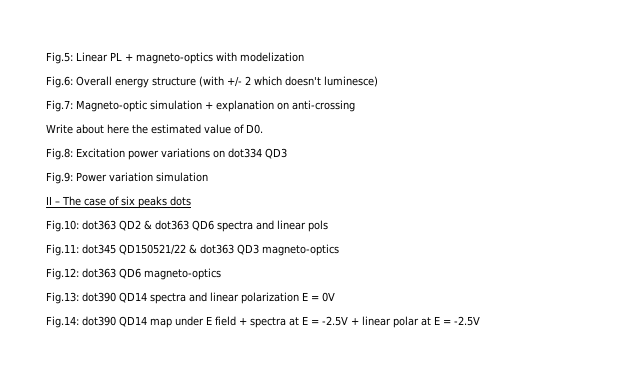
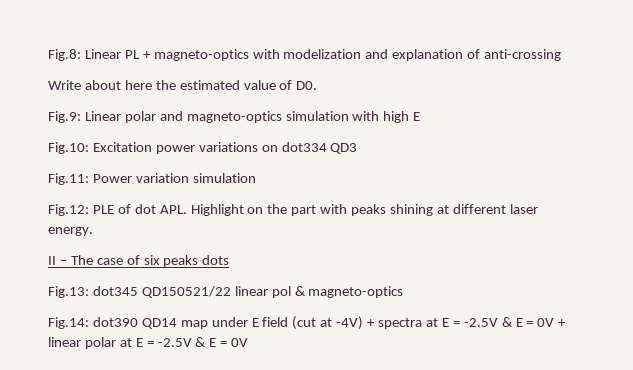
- Fig.5: Linear PL + magneto-optics with modelization
- Fig.6: Overall energy structure (with +/- 2 which doesn't luminesce)
- Fig.7: Magneto-optic simulation + explanation on anti-crossing
+ Fig.8: Linear PL + magneto-optics with modelization and explanation of anti-crossing
- Fig.8: Excitation power variations on dot334 QD3
+ Fig.9: Linear polar and magneto-optics simulation with high E
+ Fig.10: Excitation power variations on dot334 QD3
- Fig.9: Power variation simulation
+ Fig.11: Power variation simulation
+ Fig.12: PLE of dot APL. Highlight on the part with peaks shining at different laser energy.
- Fig.10: dot363 QD2 & dot363 QD6 spectra and linear pols
- Fig.11: dot345 QD150521/22 & dot363 QD3 magneto-optics
- Fig.12: dot363 QD6 magneto-optics
- Fig.13: dot390 QD14 spectra and linear polarization E = 0V
+ Fig.13: dot345 QD150521/22 linear pol & magneto-optics
- Fig.14: dot390 QD14 map under E field + spectra at E = -2.5V + linear polar at E = -2.5V
+ Fig.14: dot390 QD14 map under E field (cut at -4V) + spectra at E = -2.5V & E = 0V + linear polar at E = -2.5V & E = 0V

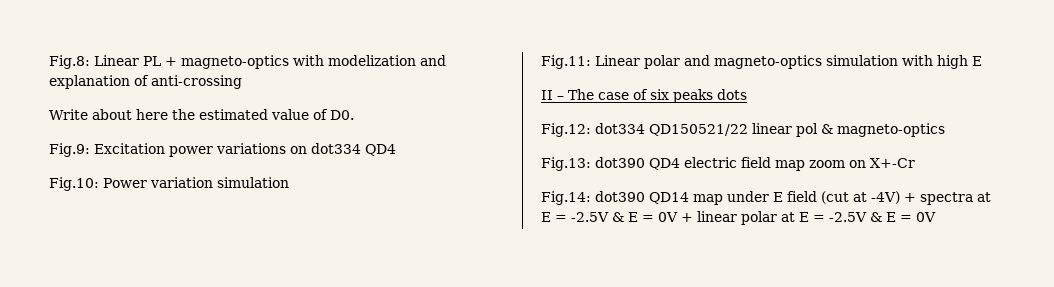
- Fig.9: Linear polar and magneto-optics simulation with high E
+ Fig.9: Excitation power variations on dot334 QD4
+ Fig.10: Power variation simulation
+ Fig.11: Linear polar and magneto-optics simulation with high E
- Fig.10: Excitation power variations on dot334 QD3
- Fig.11: Power variation simulation
- Fig.12: PLE of dot APL. Highlight on the part with peaks shining at different laser energy.
- Fig.13: dot345 QD150521/22 linear pol & magneto-optics
+ Fig.12: dot334 QD150521/22 linear pol & magneto-optics
+ Fig.13: dot390 QD4 electric field map zoom on X+-Cr

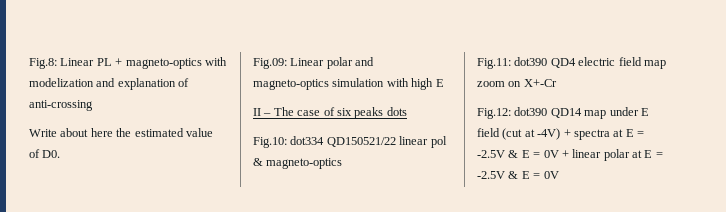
- Fig.9: Excitation power variations on dot334 QD4
- Fig.10: Power variation simulation
- Fig.11: Linear polar and magneto-optics simulation with high E
+ Fig.09: Linear polar and magneto-optics simulation with high E
- Fig.12: dot334 QD150521/22 linear pol & magneto-optics
+ Fig.10: dot334 QD150521/22 linear pol & magneto-optics
- Fig.13: dot390 QD4 electric field map zoom on X+-Cr
+ Fig.11: dot390 QD4 electric field map zoom on X+-Cr
- Fig.14: dot390 QD14 map under E field (cut at -4V) + spectra at E = -2.5V & E = 0V + linear polar at E = -2.5V & E = 0V
+ Fig.12: dot390 QD14 map under E field (cut at -4V) + spectra at E = -2.5V & E = 0V + linear polar at E = -2.5V & E = 0V

